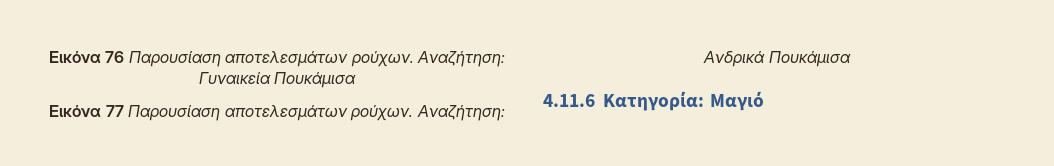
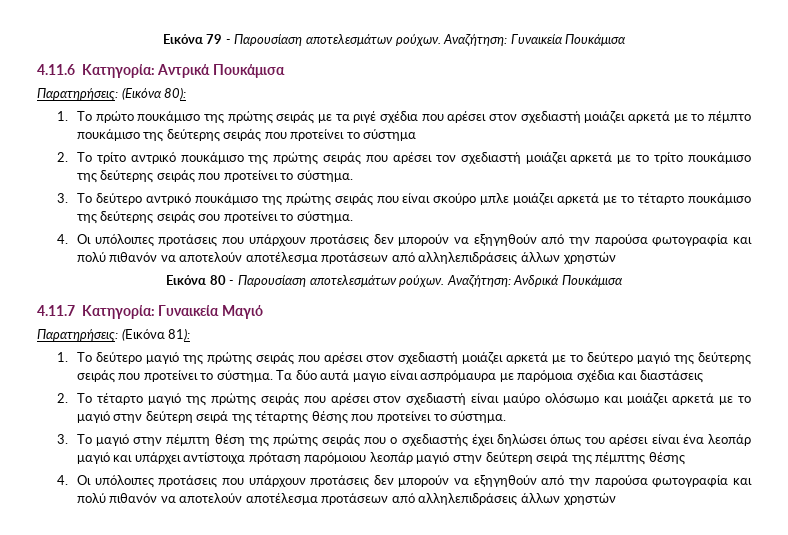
- Εικόνα 76 Παρουσίαση αποτελεσμάτων ρούχων.
+ Εικόνα 79 - Παρουσίαση αποτελεσμάτων ρούχων.
- Εικόνα 77 Παρουσίαση αποτελεσμάτων ρούχων.
+ 4.11.6 Κατηγορία: Αντρικά Πουκάμισα
+ Παρατηρήσεις: (Εικόνα 80):
+ 1. Το πρώτο πουκάμισο της πρώτης σειράς με τα ριγέ σχέδια που αρέσει στον σχεδιαστή μοιάζει αρκετά με το πέμπτο πουκάμισο της δεύτερης σειράς που προτείνει το σύστημα
+ 2. Το τρίτο αντρικό πουκάμισο της πρώτης σειράς που αρέσει τον σχεδιαστή μοιάζει αρκετά με το τρίτο πουκάμισο της δεύτερης σειράς που προτείνει το σύστημα.
+ 3. Το δεύτερο αντρικό πουκάμισο της πρώτης σειράς που είναι σκούρο μπλε μοιάζει αρκετά με το τέταρτο πουκάμισο της δεύτερης σειράς σου προτείνει το σύστημα.
+ 4. Οι υπόλοιπες προτάσεις που υπάρχουν προτάσεις δεν μπορούν να εξηγηθούν από την παρούσα φωτογραφία και πολύ πιθανόν να αποτελούν αποτέλεσμα προτάσεων από αλληλεπιδράσεις άλλων χρηστών
+ Εικόνα 80 - Παρουσίαση αποτελεσμάτων ρούχων.
- 4.11.6 Κατηγορία: Μαγιό
+ 4.11.7 Κατηγορία: Γυναικεία Μαγιό
+ Παρατηρήσεις: (Εικόνα 81):
+ 1. Το δεύτερο μαγιό της πρώτης σειράς που αρέσει στον σχεδιαστή μοιάζει αρκετά με το δεύτερο μαγιό της δεύτερης σειράς που προτείνει το σύστημα. Τα δύο αυτά μαγιο είναι ασπρόμαυρα με παρόμοια σχέδια και διαστάσεις
+ 2. Το τέταρτο μαγιό της πρώτης σειράς που αρέσει στον σχεδιαστή είναι μαύρο ολόσωμο και μοιάζει αρκετά με το μαγιό στην δεύτερη σειρά της τέταρτης θέσης που προτείνει το σύστημα.
+ 3. Το μαγιό στην πέμπτη θέση της πρώτης σειράς που ο σχεδιαστής έχει δηλώσει όπως του αρέσει είναι ένα λεοπάρ μαγιό και υπάρχει αντίστοιχα πρόταση παρόμοιου λεοπάρ μαγιό στην δεύτερη σειρά της πέμπτης θέσης
+ 4. Οι υπόλοιπες προτάσεις που υπάρχουν προτάσεις δεν μπορούν να εξηγηθούν από την παρούσα φωτογραφία και πολύ πιθανόν να αποτελούν αποτέλεσμα προτάσεων από αλληλεπιδράσεις άλλων χρηστών

